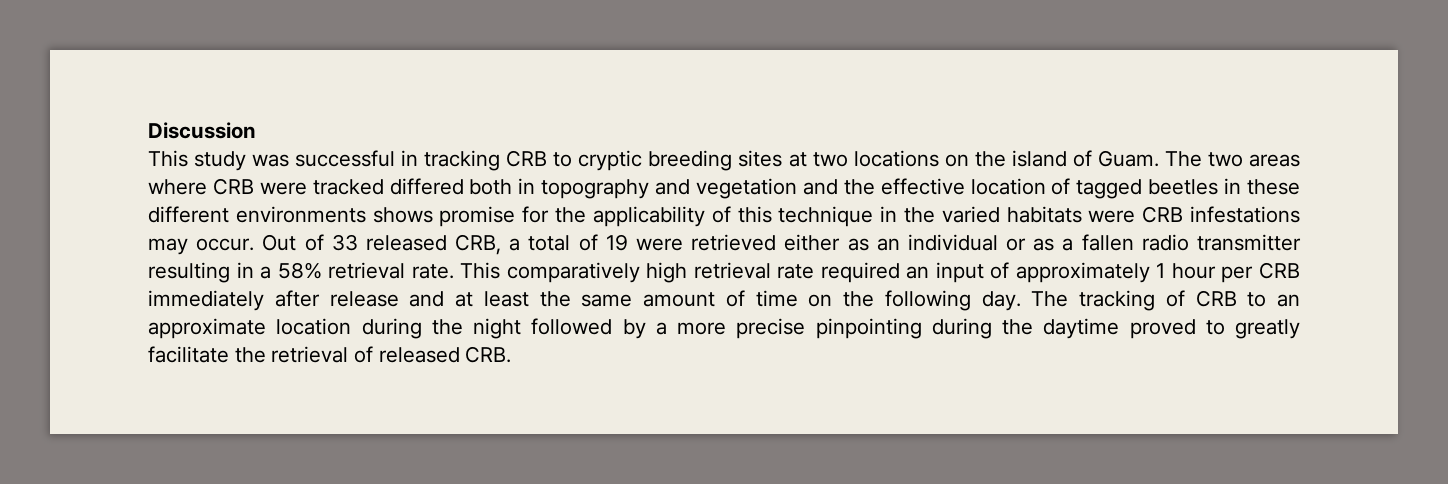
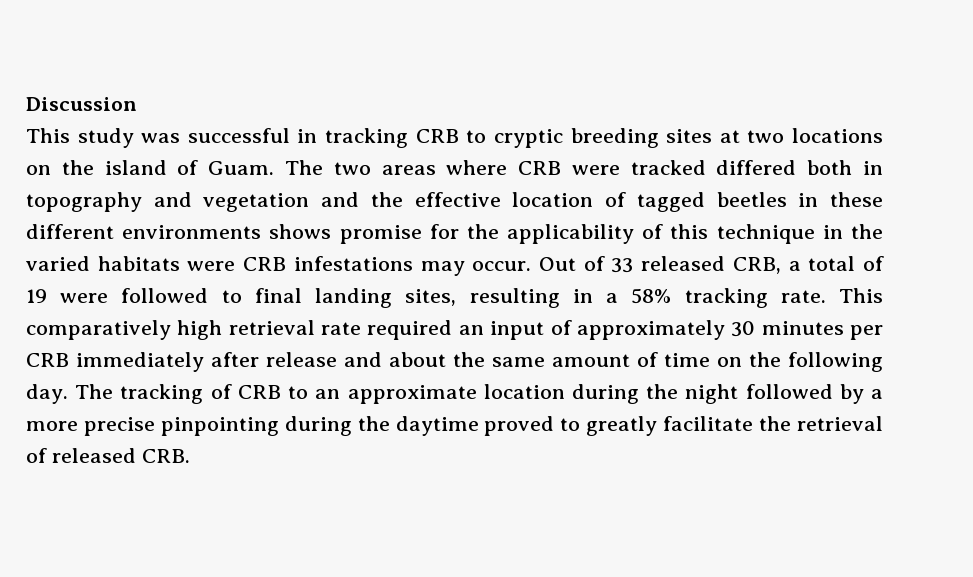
- Out of 33 released CRB, a total of 19 were retrieved either as an individual or as a fallen radio transmitter resulting in a 58% retrieval rate.
+ Out of 33 released CRB, a total of 19 were followed to final landing sites, resulting in a 58% tracking rate.
- This comparatively high retrieval rate required an input of approximately 1 hour per CRB immediately after release and at least the same amount of time on the following day.
+ This comparatively high retrieval rate required an input of approximately 30 minutes per CRB immediately after release and about the same amount of time on the following day.

